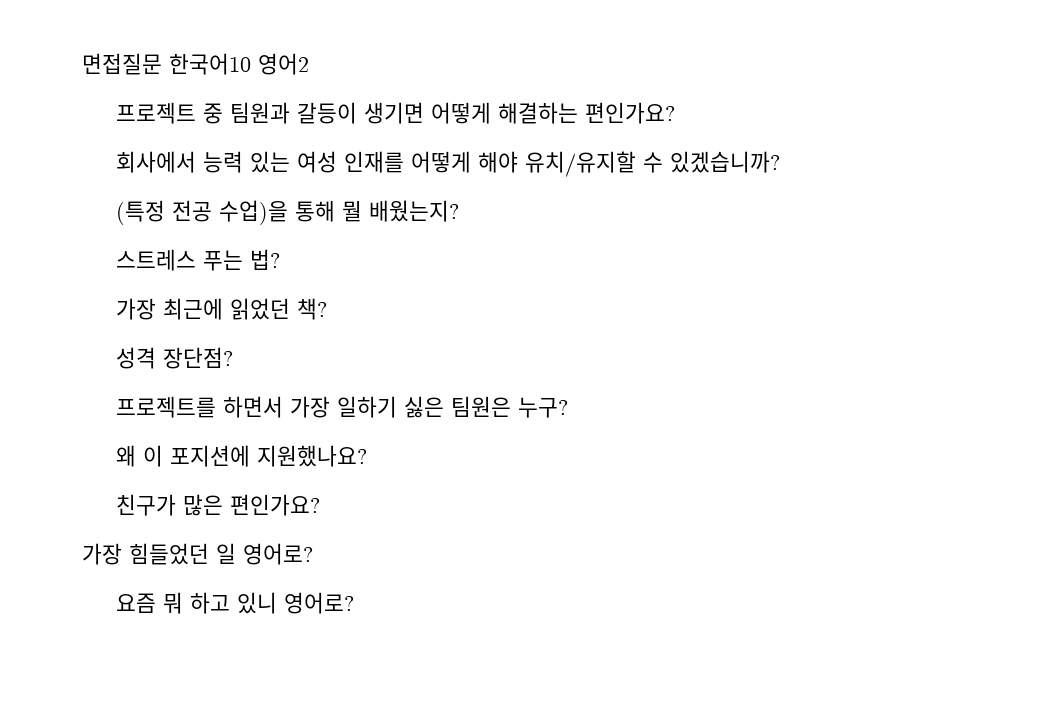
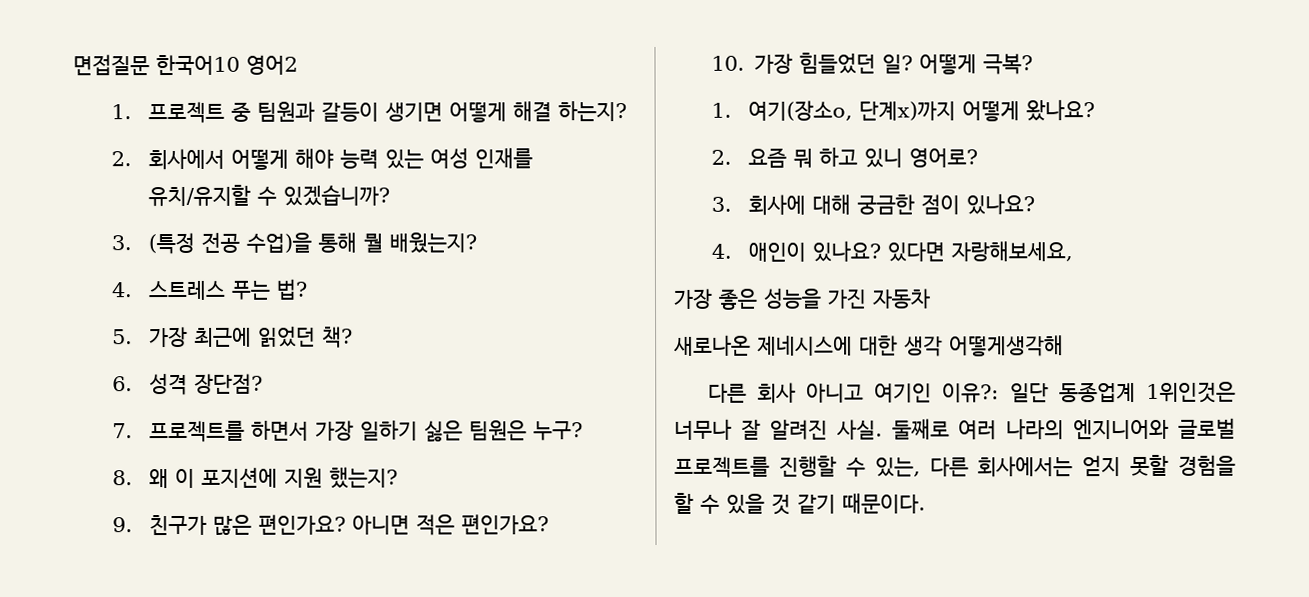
- 프로젝트 중 팀원과 갈등이 생기면 어떻게 해결하는 편인가요?
- 회사에서 능력 있는 여성 인재를 어떻게 해야 유치/유지할 수 있겠습니까?
+ 1. 프로젝트 중 팀원과 갈등이 생기면 어떻게 해결 하는지?
+ 2. 회사에서 어떻게 해야 능력 있는 여성 인재를 유치/유지할 수 있겠습니까?
- (특정 전공 수업)을 통해 뭘 배웠는지?
+ 3. (특정 전공 수업)을 통해 뭘 배웠는지?
- 스트레스 푸는 법?
+ 4. 스트레스 푸는 법?
- 가장 최근에 읽었던 책?
+ 5. 가장 최근에 읽었던 책?
- 성격 장단점?
+ 6. 성격 장단점?
- 프로젝트를 하면서 가장 일하기 싫은 팀원은 누구?
+ 7. 프로젝트를 하면서 가장 일하기 싫은 팀원은 누구?
- 왜 이 포지션에 지원했나요?
- 친구가 많은 편인가요?
- 가장 힘들었던 일 영어로?
- 요즘 뭐 하고 있니 영어로?
+ 8. 왜 이 포지션에 지원 했는지?
+ 9. 친구가 많은 편인가요? 아니면 적은 편인가요?
+ 10. 가장 힘들었던 일? 어떻게 극복?
+ 1. 여기(장소o, 단계x)까지 어떻게 왔나요?
+ 2. 요즘 뭐 하고 있니 영어로?
+ 3. 회사에 대해 궁금한 점이 있나요?
+ 4. 애인이 있나요? 있다면 자랑해보세요,
+ 가장 좋은 성능을 가진 자동차
+ 새로나온 제네시스에 대한 생각 어떻게생각해
+ 다른 회사 아니고 여기인 이유?: 일단 동종업계 1위인것은 너무나 잘 알려진 사실. 둘째로 여러 나라의 엔지니어와 글로벌 프로젝트를 진행할 수 있는, 다른 회사에서는 얻지 못할 경험을 할 수 있을 것 같기 때문이다.

